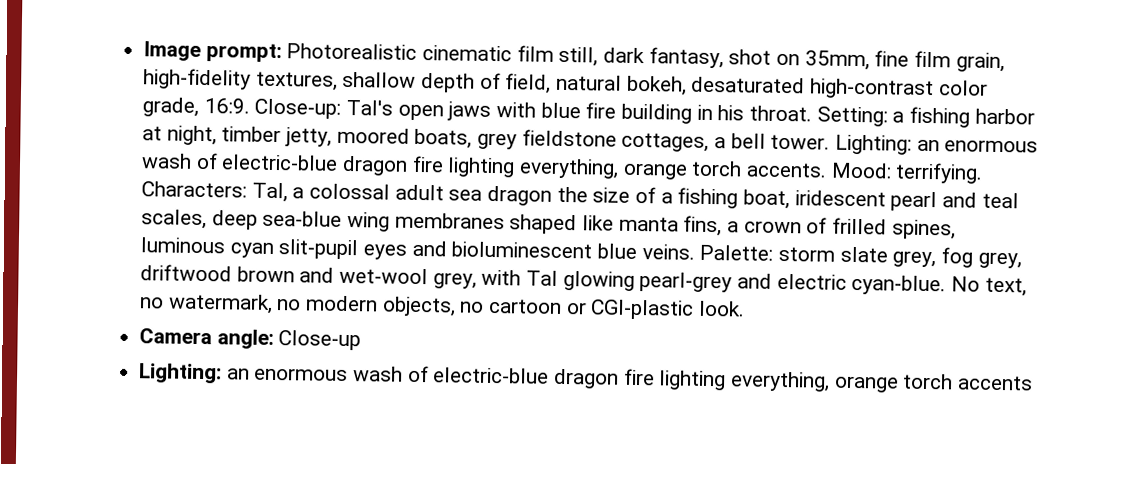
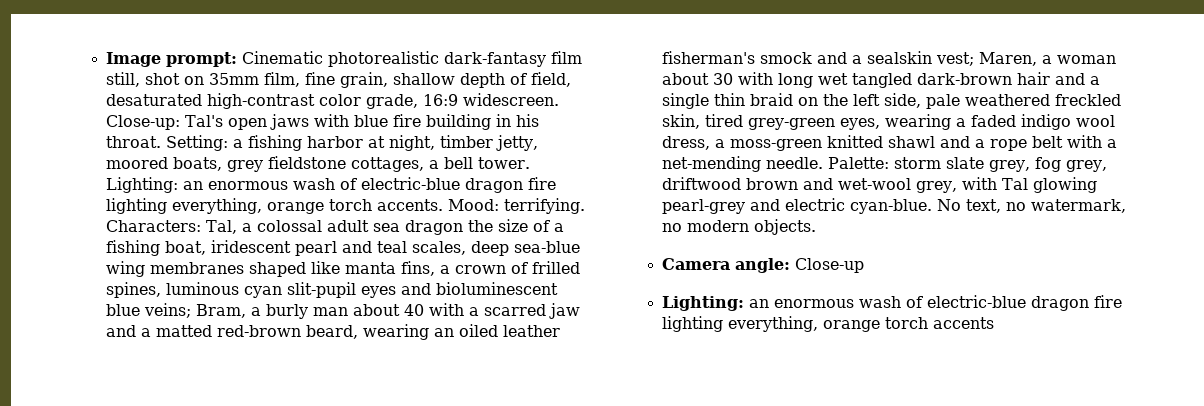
- Image prompt: Photorealistic cinematic film still, dark fantasy, shot on 35mm, fine film grain, high-fidelity textures, shallow depth of field, natural bokeh, desaturated high-contrast color grade, 16:9.
+ Image prompt: Cinematic photorealistic dark-fantasy film still, shot on 35mm film, fine grain, shallow depth of field, desaturated high-contrast color grade, 16:9 widescreen.
- Characters: Tal, a colossal adult sea dragon the size of a fishing boat, iridescent pearl and teal scales, deep sea-blue wing membranes shaped like manta fins, a crown of frilled spines, luminous cyan slit-pupil eyes and bioluminescent blue veins.
+ Characters: Tal, a colossal adult sea dragon the size of a fishing boat, iridescent pearl and teal scales, deep sea-blue wing membranes shaped like manta fins, a crown of frilled spines, luminous cyan slit-pupil eyes and bioluminescent blue veins; Bram, a burly man about 40 with a scarred jaw and a matted red-brown beard, wearing an oiled leather fisherman's smock and a sealskin vest; Maren, a woman about 30 with long wet tangled dark-brown hair and a single thin braid on the left side, pale weathered freckled skin, tired grey-green eyes, wearing a faded indigo wool dress, a moss-green knitted shawl and a rope belt with a net-mending needle.
- No text, no watermark, no modern objects, no cartoon or CGI-plastic look.
+ No text, no watermark, no modern objects.

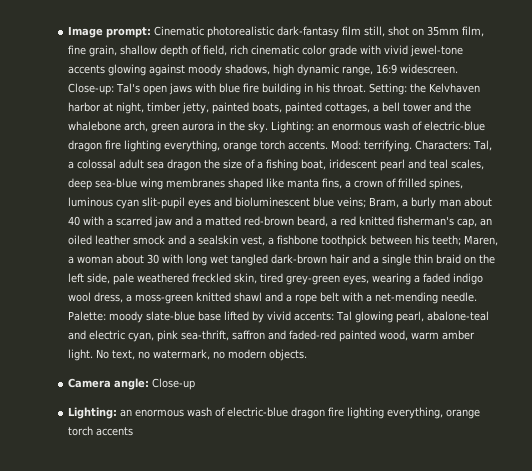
- Image prompt: Cinematic photorealistic dark-fantasy film still, shot on 35mm film, fine grain, shallow depth of field, desaturated high-contrast color grade, 16:9 widescreen.
+ Image prompt: Cinematic photorealistic dark-fantasy film still, shot on 35mm film, fine grain, shallow depth of field, rich cinematic color grade with vivid jewel-tone accents glowing against moody shadows, high dynamic range, 16:9 widescreen.
- Setting: a fishing harbor at night, timber jetty, moored boats, grey fieldstone cottages, a bell tower.
+ Setting: the Kelvhaven harbor at night, timber jetty, painted boats, painted cottages, a bell tower and the whalebone arch, green aurora in the sky.
- Bram, a burly man about 40 with a scarred jaw and a matted red-brown beard, wearing an oiled leather fisherman's smock and a sealskin vest;
+ Bram, a burly man about 40 with a scarred jaw and a matted red-brown beard, a red knitted fisherman's cap, an oiled leather smock and a sealskin vest, a fishbone toothpick between his teeth;
- Palette: storm slate grey, fog grey, driftwood brown and wet-wool grey, with Tal glowing pearl-grey and electric cyan-blue.
+ Palette: moody slate-blue base lifted by vivid accents: Tal glowing pearl, abalone-teal and electric cyan, pink sea-thrift, saffron and faded-red painted wood, warm amber light.

